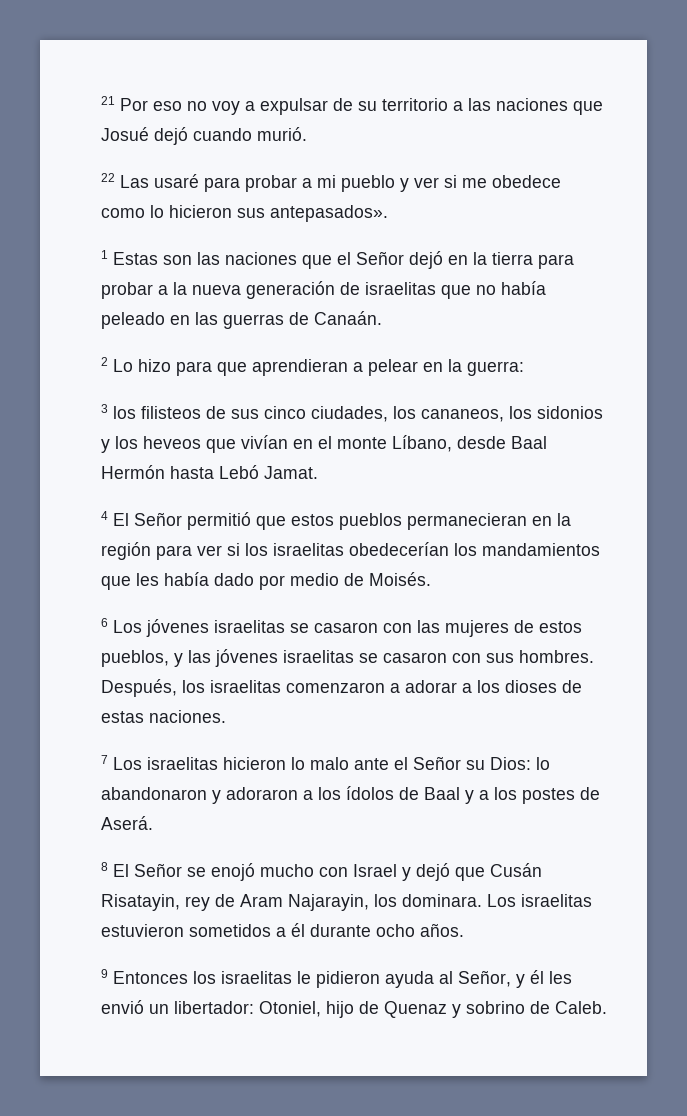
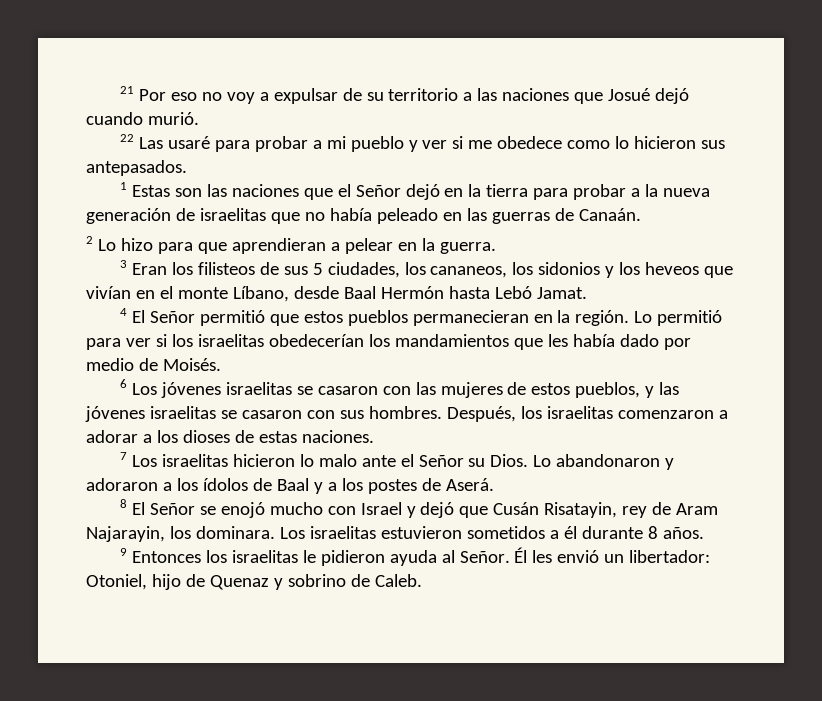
- 22 Las usaré para probar a mi pueblo y ver si me obedece como lo hicieron sus antepasados».
+ 22 Las usaré para probar a mi pueblo y ver si me obedece como lo hicieron sus antepasados.
- 2 Lo hizo para que aprendieran a pelear en la guerra:
+ 2 Lo hizo para que aprendieran a pelear en la guerra.
- 3 los filisteos de sus cinco ciudades, los cananeos, los sidonios y los heveos que vivían en el monte Líbano, desde Baal Hermón hasta Lebó Jamat.
+ 3 Eran los filisteos de sus 5 ciudades, los cananeos, los sidonios y los heveos que vivían en el monte Líbano, desde Baal Hermón hasta Lebó Jamat.
- 4 El Señor permitió que estos pueblos permanecieran en la región para ver si los israelitas obedecerían los mandamientos que les había dado por medio de Moisés.
+ 4 El Señor permitió que estos pueblos permanecieran en la región. Lo permitió para ver si los israelitas obedecerían los mandamientos que les había dado por medio de Moisés.
- 7 Los israelitas hicieron lo malo ante el Señor su Dios: lo abandonaron y adoraron a los ídolos de Baal y a los postes de Aserá.
+ 7 Los israelitas hicieron lo malo ante el Señor su Dios. Lo abandonaron y adoraron a los ídolos de Baal y a los postes de Aserá.
- Los israelitas estuvieron sometidos a él durante ocho años.
+ Los israelitas estuvieron sometidos a él durante 8 años.
- 9 Entonces los israelitas le pidieron ayuda al Señor, y él les envió un libertador: Otoniel, hijo de Quenaz y sobrino de Caleb.
+ 9 Entonces los israelitas le pidieron ayuda al Señor. Él les envió un libertador: Otoniel, hijo de Quenaz y sobrino de Caleb.

